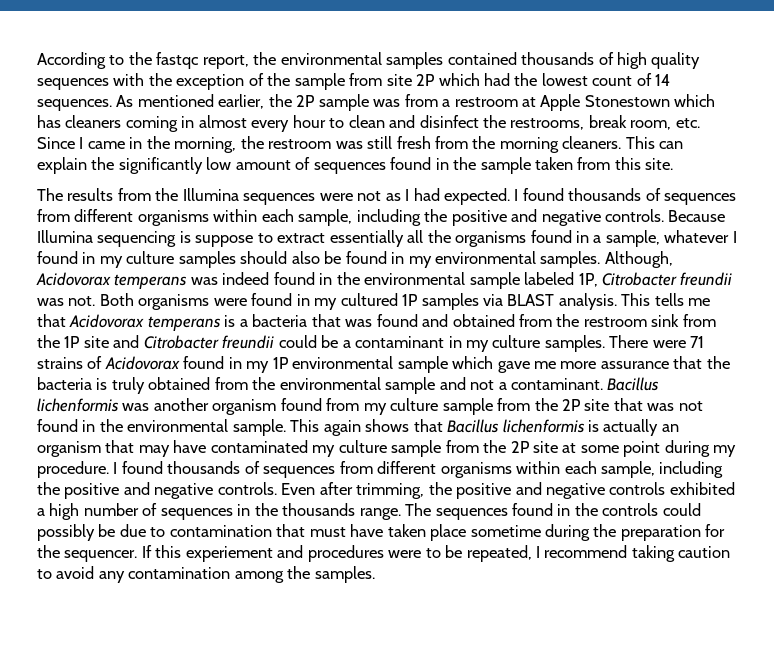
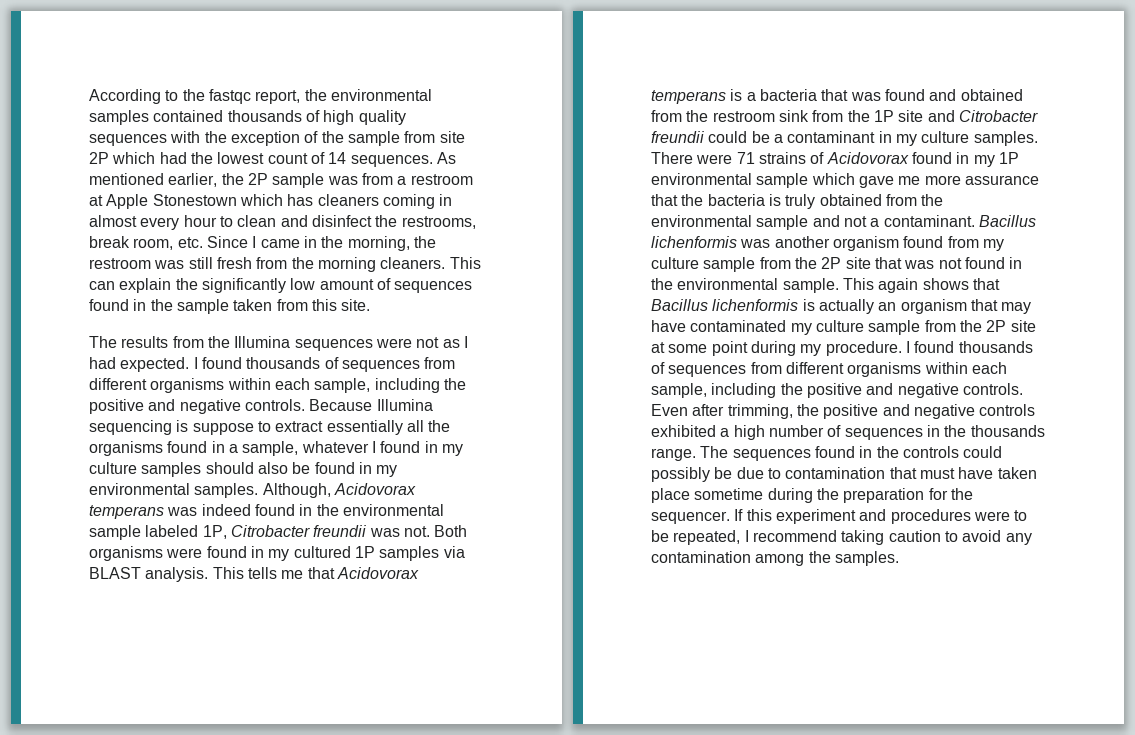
- If this experiement and procedures were to be repeated, I recommend taking caution to avoid any contamination among the samples.
+ If this experiment and procedures were to be repeated, I recommend taking caution to avoid any contamination among the samples.

